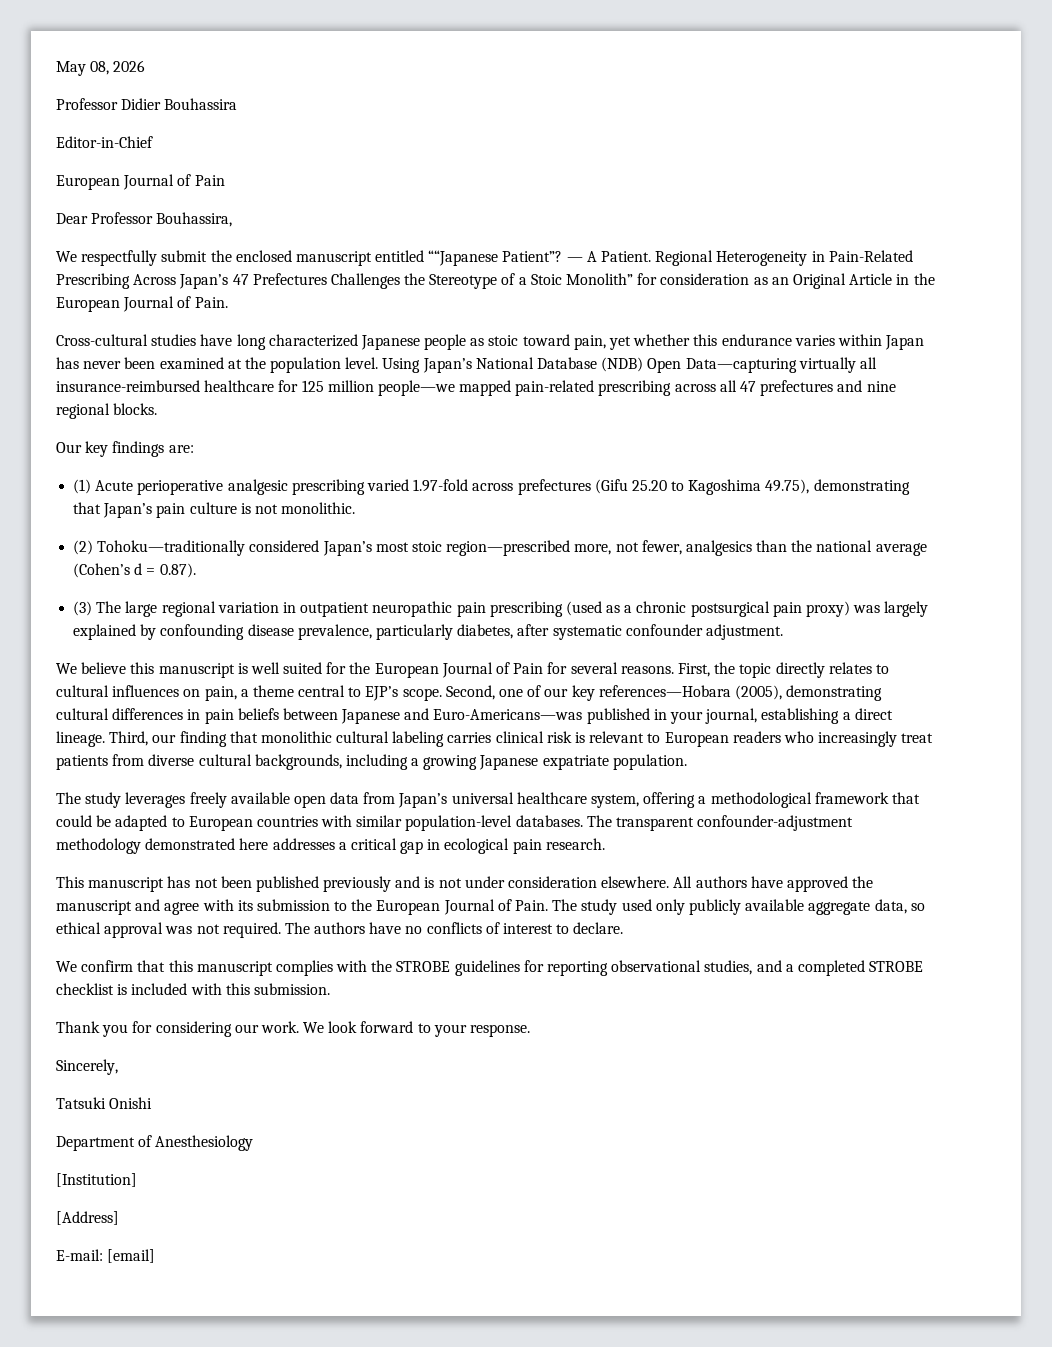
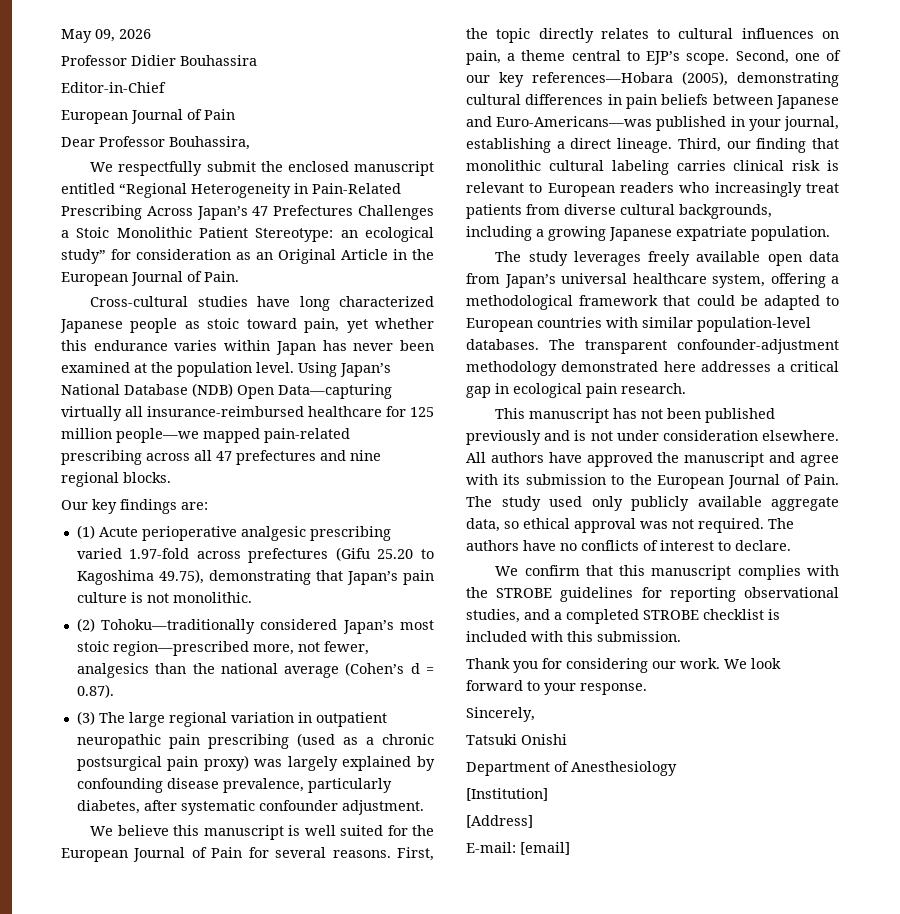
- May 08, 2026
+ May 09, 2026
- We respectfully submit the enclosed manuscript entitled ““Japanese Patient”? — A Patient. Regional Heterogeneity in Pain-Related Prescribing Across Japan’s 47 Prefectures Challenges the Stereotype of a Stoic Monolith” for consideration as an Original Article in the European Journal of Pain.
+ We respectfully submit the enclosed manuscript entitled “Regional Heterogeneity in Pain-Related Prescribing Across Japan’s 47 Prefectures Challenges a Stoic Monolithic Patient Stereotype: an ecological study” for consideration as an Original Article in the European Journal of Pain.

